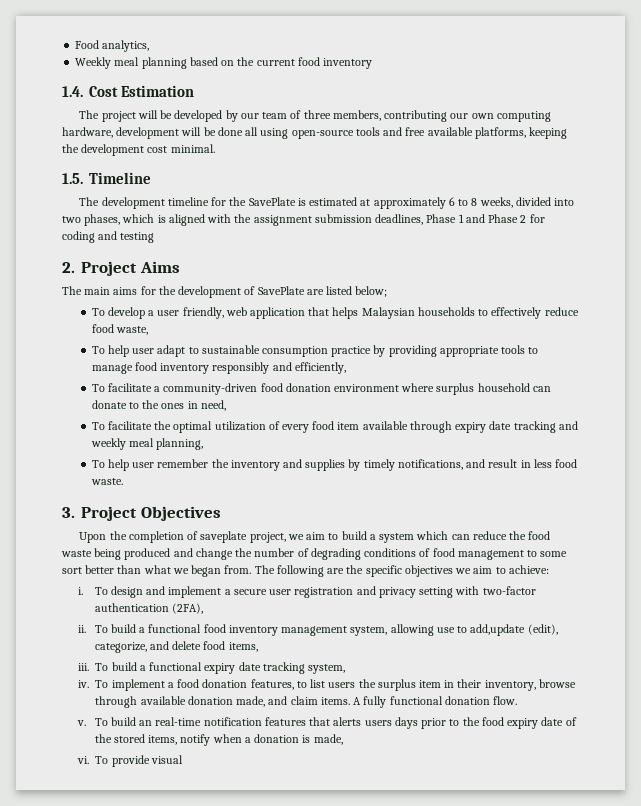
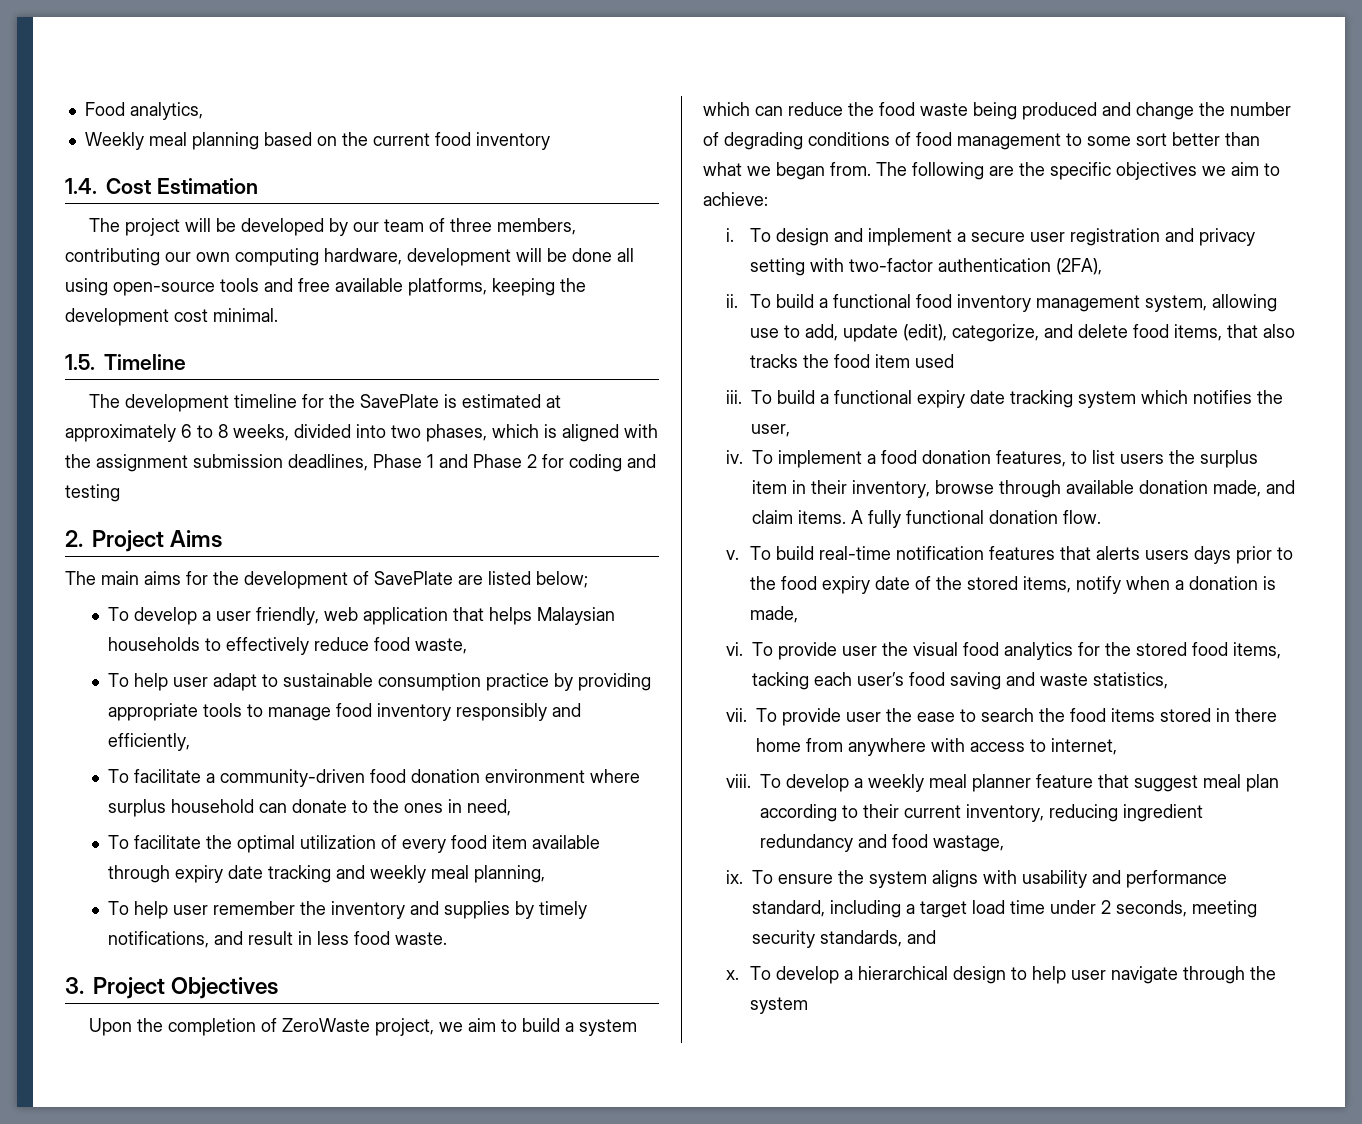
- Upon the completion of saveplate project, we aim to build a system which can reduce the food waste being produced and change the number of degrading conditions of food management to some sort better than what we began from.
+ Upon the completion of ZeroWaste project, we aim to build a system which can reduce the food waste being produced and change the number of degrading conditions of food management to some sort better than what we began from.
- To build a functional food inventory management system, allowing use to add,update (edit), categorize, and delete food items,
+ To build a functional food inventory management system, allowing use to add, update (edit), categorize, and delete food items, that also tracks the food item used
- To build a functional expiry date tracking system,
+ To build a functional expiry date tracking system which notifies the user,
- To build an real-time notification features that alerts users days prior to the food expiry date of the stored items, notify when a donation is made,
+ To build real-time notification features that alerts users days prior to the food expiry date of the stored items, notify when a donation is made,
- To provide visual
+ To provide user the visual food analytics for the stored food items, tacking each user’s food saving and waste statistics,
+ vii. To provide user the ease to search the food items stored in there home from anywhere with access to internet,
+ viii. To develop a weekly meal planner feature that suggest meal plan according to their current inventory, reducing ingredient redundancy and food wastage,
+ ix. To ensure the system aligns with usability and performance standard, including a target load time under 2 seconds, meeting security standards, and
+ x. To develop a hierarchical design to help user navigate through the system

